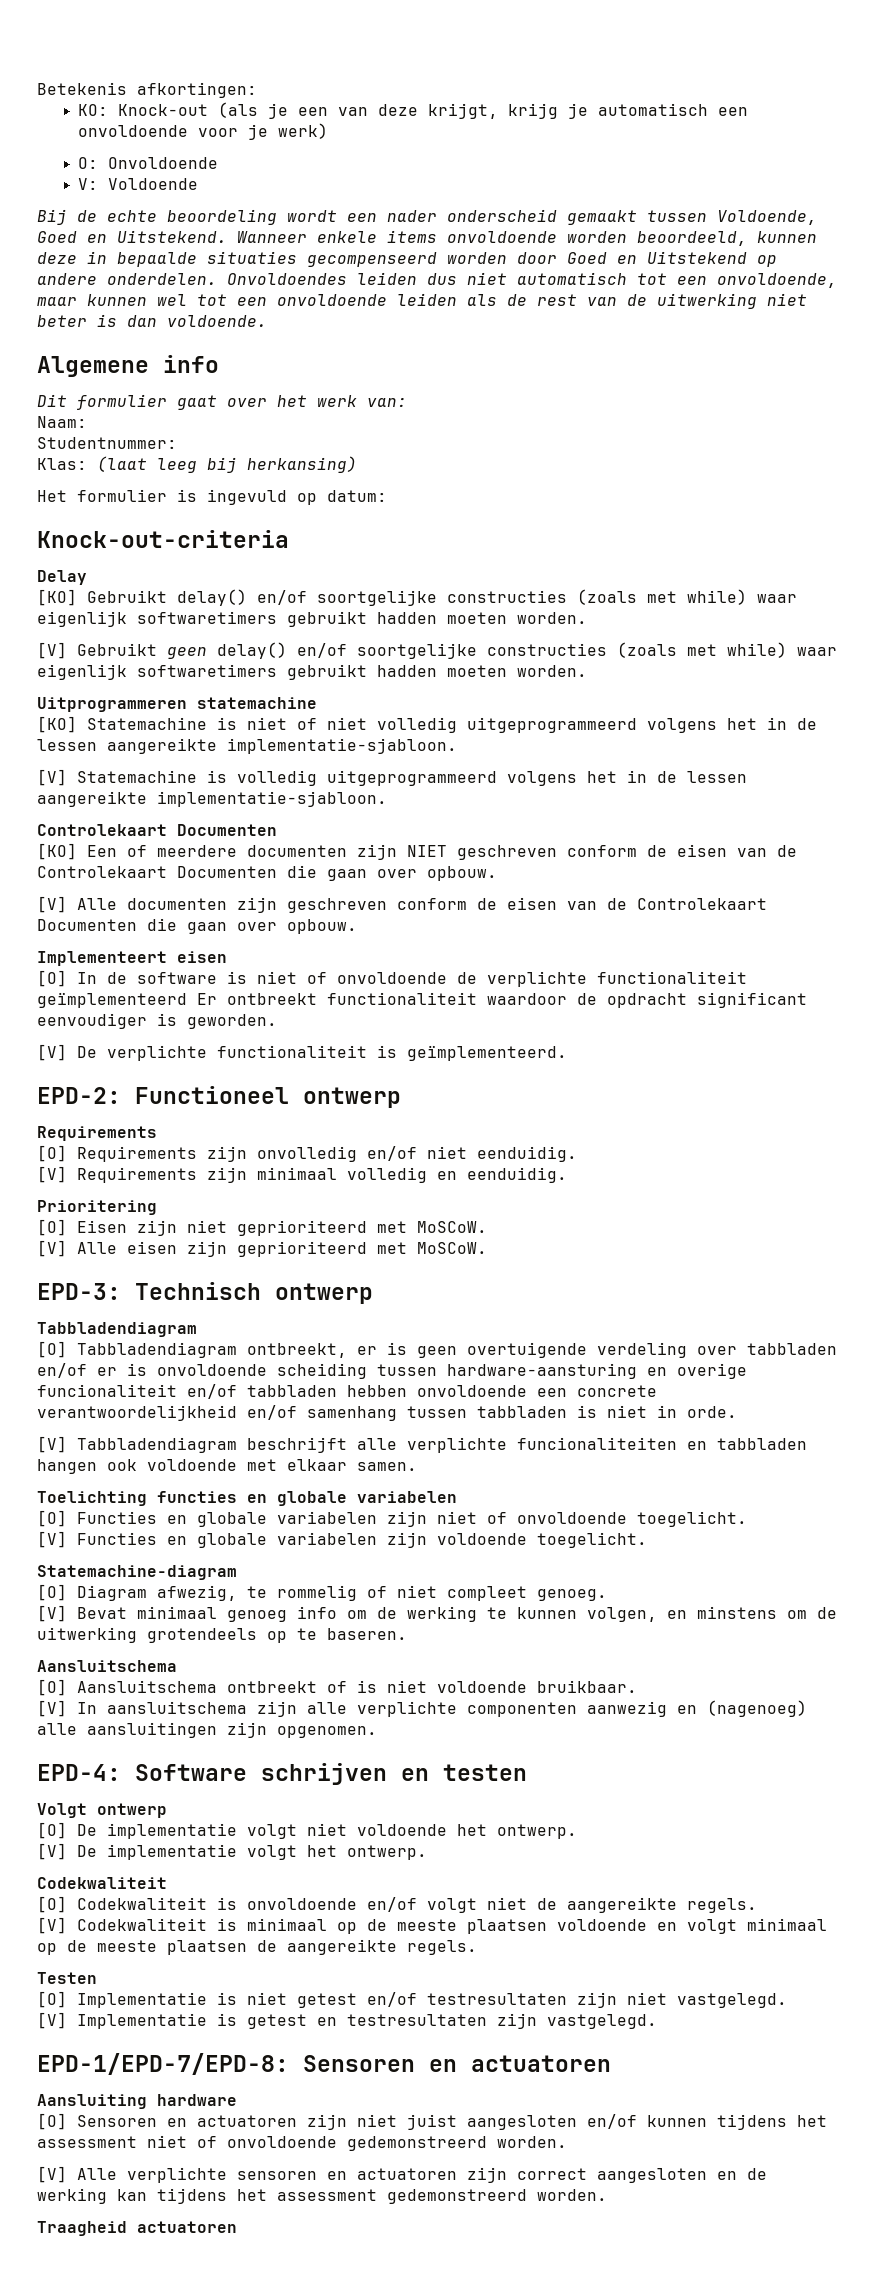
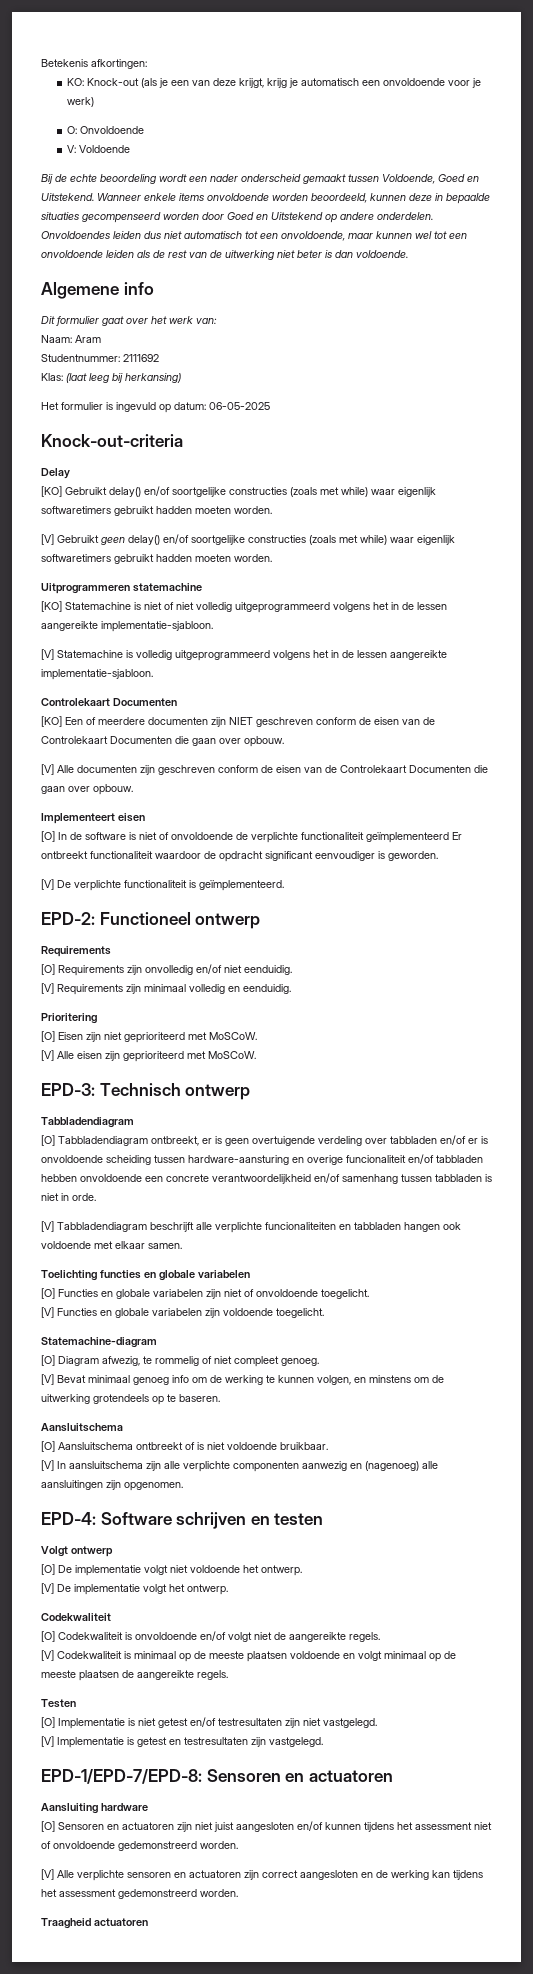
- Naam:
+ Naam: Aram
- Studentnummer:
+ Studentnummer: 2111692
- Het formulier is ingevuld op datum:
+ Het formulier is ingevuld op datum: 06-05-2025

